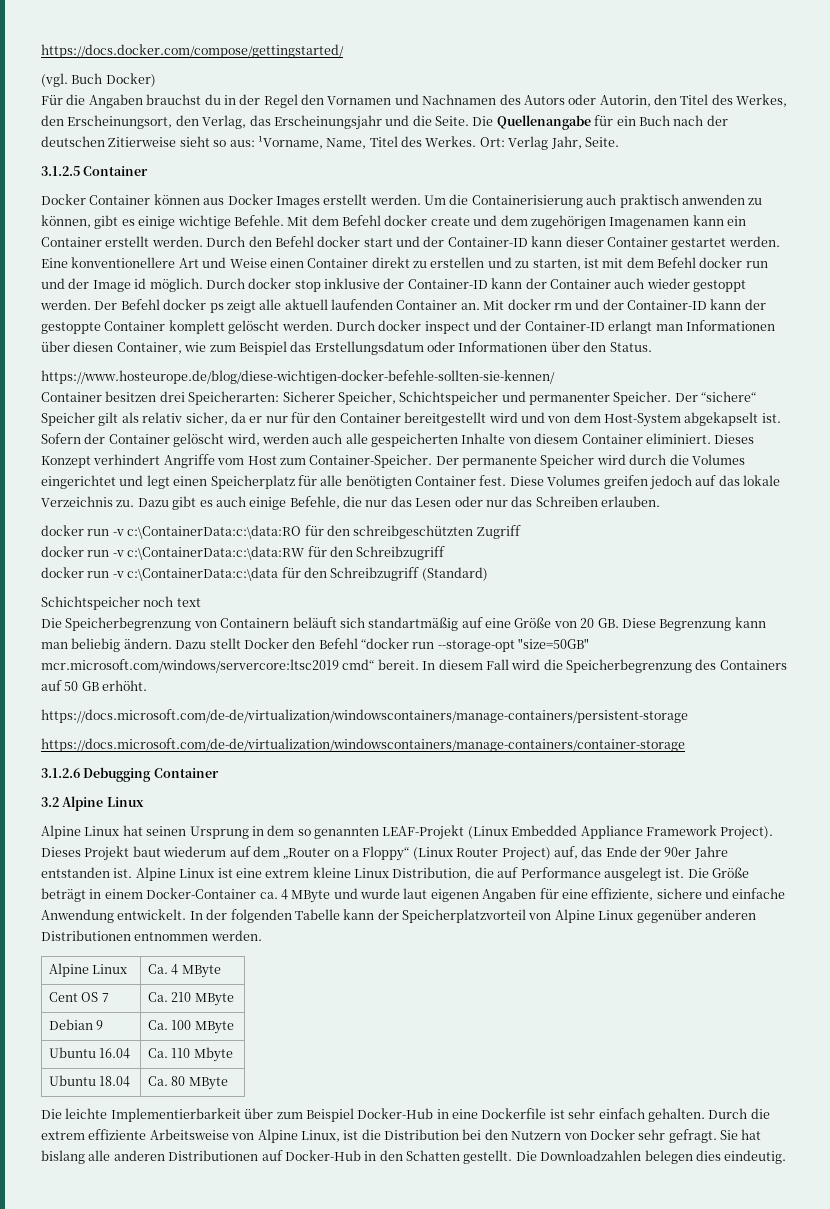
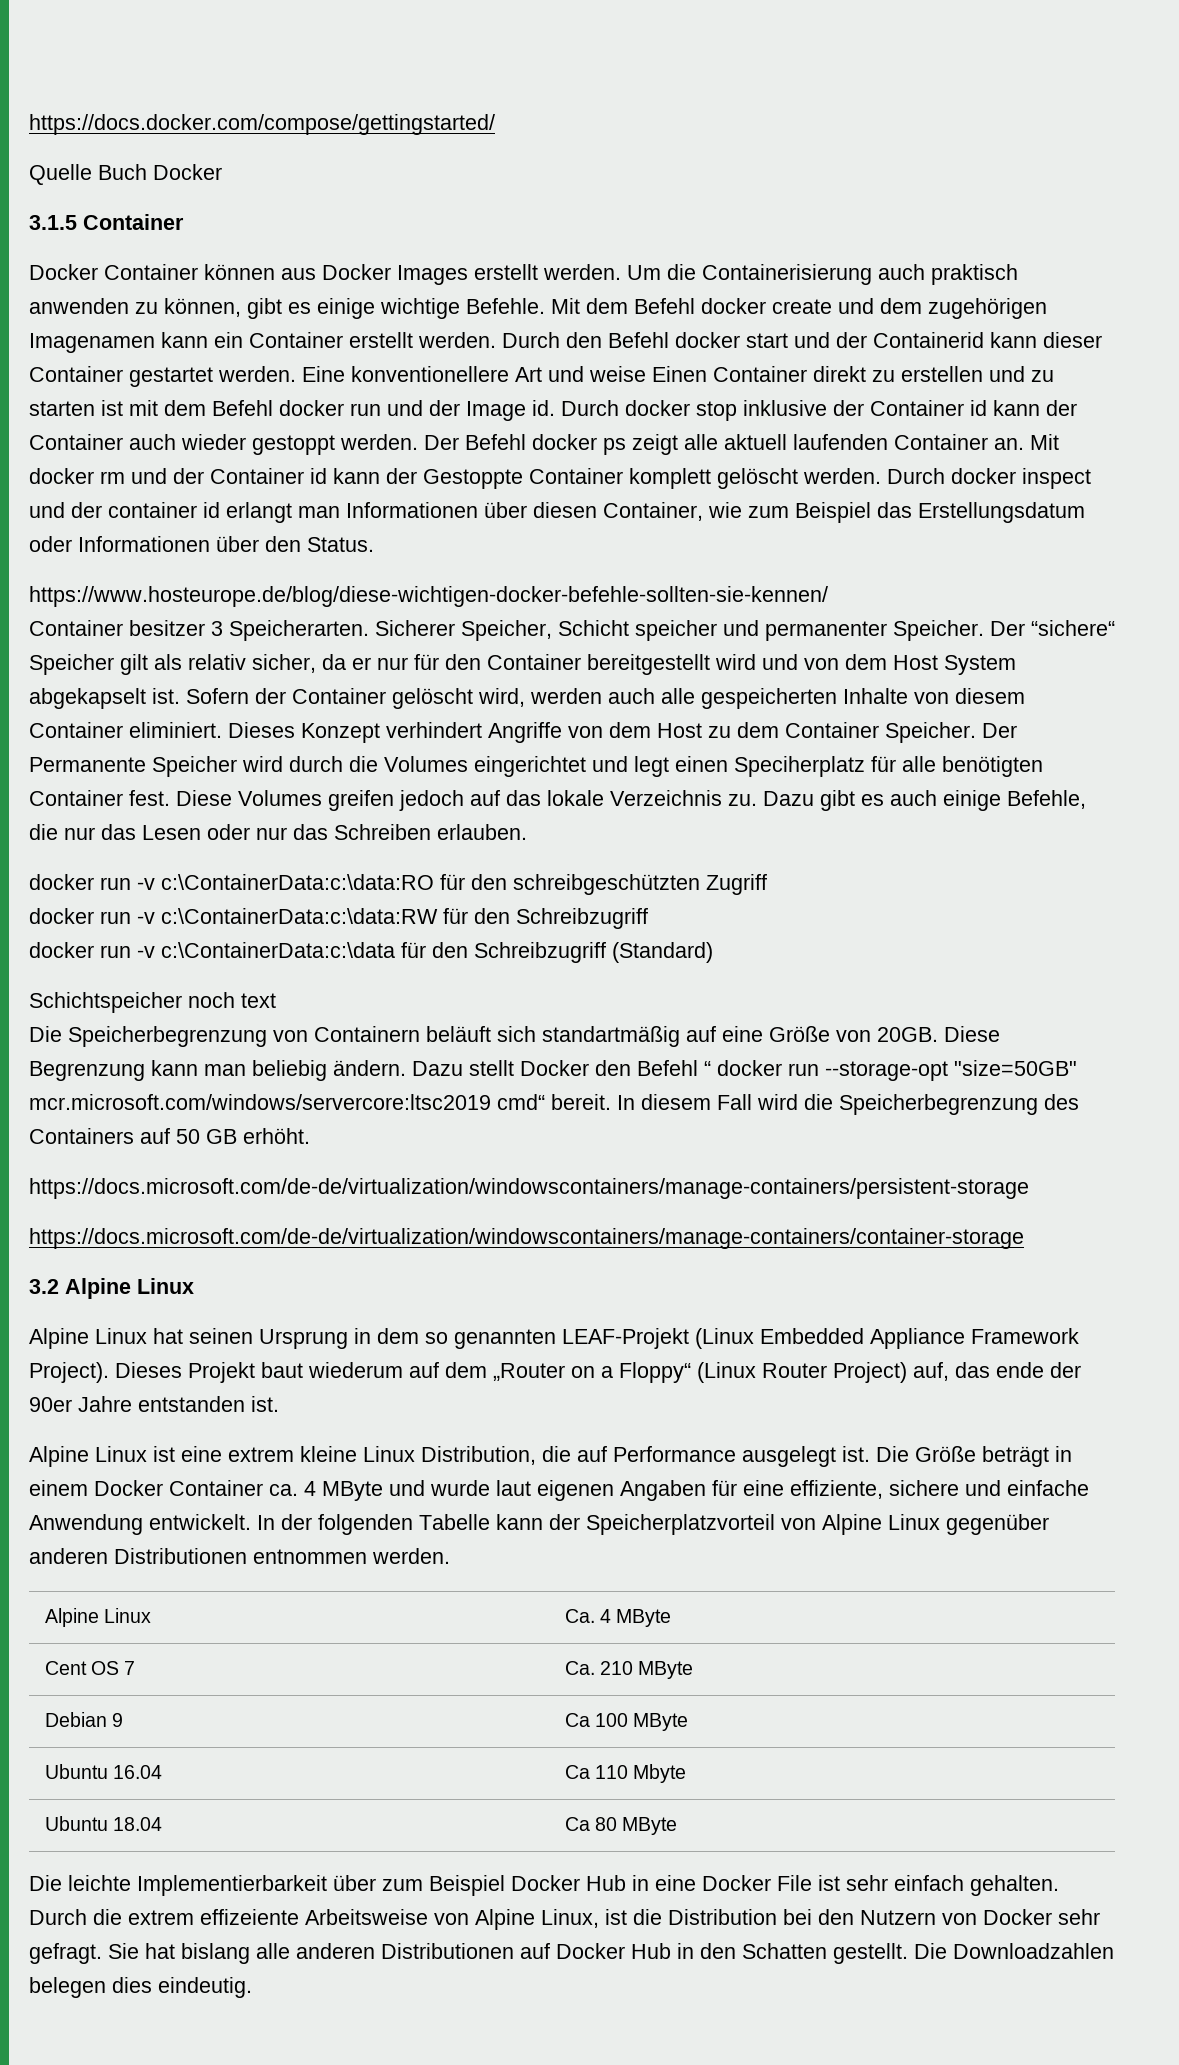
- (vgl. Buch Docker)
- Für die Angaben brauchst du in der Regel den Vornamen und Nachnamen des Autors oder Autorin, den Titel des Werkes, den Erscheinungsort, den Verlag, das Erscheinungsjahr und die Seite. Die Quellenangabe für ein Buch nach der deutschen Zitierweise sieht so aus: ¹Vorname, Name, Titel des Werkes. Ort: Verlag Jahr, Seite.
- 3.1.2.5 Container
+ Quelle Buch Docker
+ 3.1.5 Container
- Durch den Befehl docker start und der Container-ID kann dieser Container gestartet werden.
+ Durch den Befehl docker start und der Containerid kann dieser Container gestartet werden.
- Eine konventionellere Art und Weise einen Container direkt zu erstellen und zu starten, ist mit dem Befehl docker run und der Image id möglich.
+ Eine konventionellere Art und weise Einen Container direkt zu erstellen und zu starten ist mit dem Befehl docker run und der Image id.
- Durch docker stop inklusive der Container-ID kann der Container auch wieder gestoppt werden.
+ Durch docker stop inklusive der Container id kann der Container auch wieder gestoppt werden.
- Mit docker rm und der Container-ID kann der gestoppte Container komplett gelöscht werden.
+ Mit docker rm und der Container id kann der Gestoppte Container komplett gelöscht werden.
- Durch docker inspect und der Container-ID erlangt man Informationen über diesen Container, wie zum Beispiel das Erstellungsdatum oder Informationen über den Status.
+ Durch docker inspect und der container id erlangt man Informationen über diesen Container, wie zum Beispiel das Erstellungsdatum oder Informationen über den Status.
- Container besitzen drei Speicherarten: Sicherer Speicher, Schichtspeicher und permanenter Speicher.
+ Container besitzer 3 Speicherarten. Sicherer Speicher, Schicht speicher und permanenter Speicher.
- Der “sichere“ Speicher gilt als relativ sicher, da er nur für den Container bereitgestellt wird und von dem Host-System abgekapselt ist.
+ Der “sichere“ Speicher gilt als relativ sicher, da er nur für den Container bereitgestellt wird und von dem Host System abgekapselt ist.
- Dieses Konzept verhindert Angriffe vom Host zum Container-Speicher. Der permanente Speicher wird durch die Volumes eingerichtet und legt einen Speicherplatz für alle benötigten Container fest.
+ Dieses Konzept verhindert Angriffe von dem Host zu dem Container Speicher. Der Permanente Speicher wird durch die Volumes eingerichtet und legt einen Speciherplatz für alle benötigten Container fest.
- Die Speicherbegrenzung von Containern beläuft sich standartmäßig auf eine Größe von 20 GB. Diese Begrenzung kann man beliebig ändern.
+ Die Speicherbegrenzung von Containern beläuft sich standartmäßig auf eine Größe von 20GB. Diese Begrenzung kann man beliebig ändern.
- Dazu stellt Docker den Befehl “docker run --storage-opt "size=50GB" mcr.microsoft.com/windows/servercore:ltsc2019 cmd“ bereit.
+ Dazu stellt Docker den Befehl “ docker run --storage-opt "size=50GB" mcr.microsoft.com/windows/servercore:ltsc2019 cmd“ bereit.
- 3.1.2.6 Debugging Container
- Dieses Projekt baut wiederum auf dem „Router on a Floppy“ (Linux Router Project) auf, das Ende der 90er Jahre entstanden ist. Alpine Linux ist eine extrem kleine Linux Distribution, die auf Performance ausgelegt ist.
+ Dieses Projekt baut wiederum auf dem „Router on a Floppy“ (Linux Router Project) auf, das ende der 90er Jahre entstanden ist.
+ Alpine Linux ist eine extrem kleine Linux Distribution, die auf Performance ausgelegt ist.
- Die Größe beträgt in einem Docker-Container ca. 4 MByte und wurde laut eigenen Angaben für eine effiziente, sichere und einfache Anwendung entwickelt.
+ Die Größe beträgt in einem Docker Container ca. 4 MByte und wurde laut eigenen Angaben für eine effiziente, sichere und einfache Anwendung entwickelt.
- Debian 9 | Ca. 100 MByte
+ Debian 9 | Ca 100 MByte
- Ubuntu 16.04 | Ca. 110 Mbyte
+ Ubuntu 16.04 | Ca 110 Mbyte
- Ubuntu 18.04 | Ca. 80 MByte
+ Ubuntu 18.04 | Ca 80 MByte
- Die leichte Implementierbarkeit über zum Beispiel Docker-Hub in eine Dockerfile ist sehr einfach gehalten.
+ Die leichte Implementierbarkeit über zum Beispiel Docker Hub in eine Docker File ist sehr einfach gehalten.
- Durch die extrem effiziente Arbeitsweise von Alpine Linux, ist die Distribution bei den Nutzern von Docker sehr gefragt.
+ Durch die extrem effizeiente Arbeitsweise von Alpine Linux, ist die Distribution bei den Nutzern von Docker sehr gefragt.
- Sie hat bislang alle anderen Distributionen auf Docker-Hub in den Schatten gestellt.
+ Sie hat bislang alle anderen Distributionen auf Docker Hub in den Schatten gestellt.

